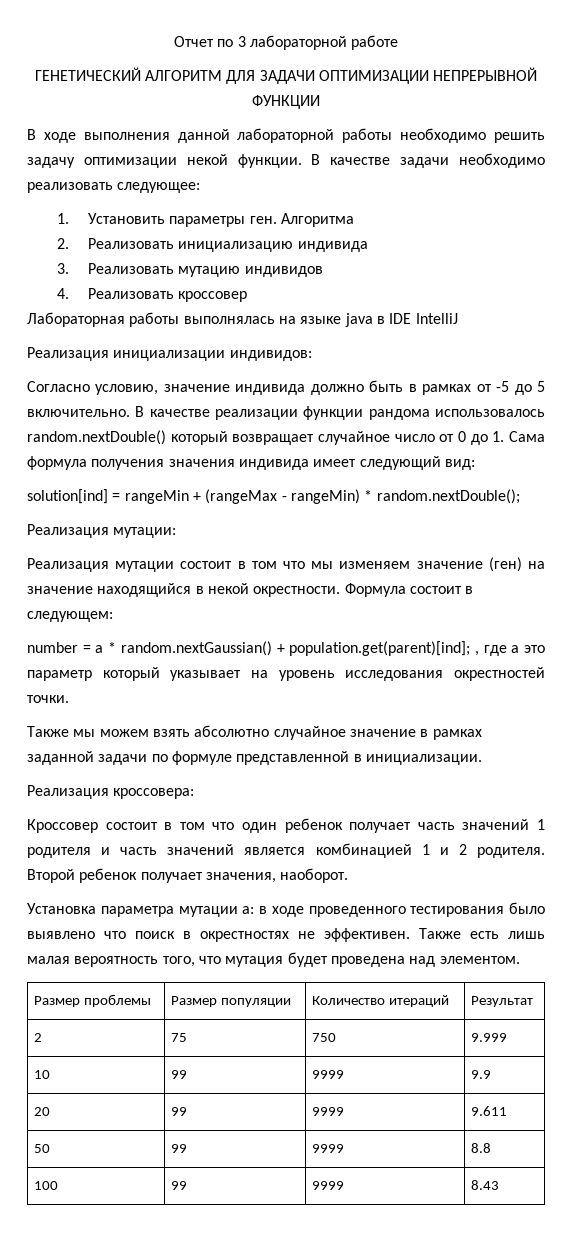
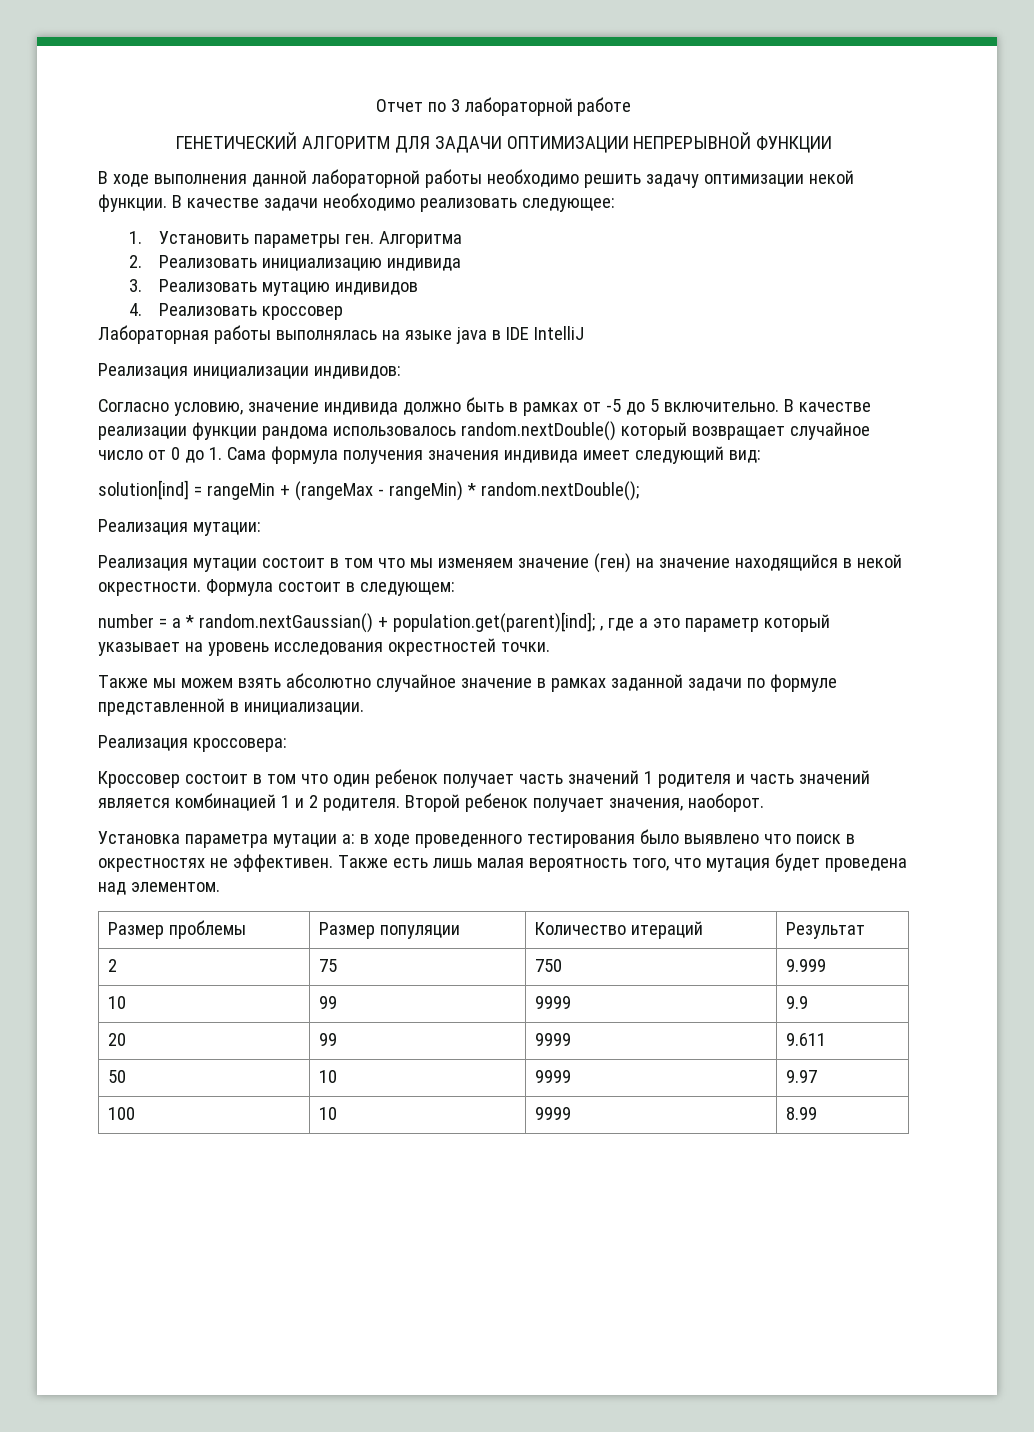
- 50 | 99 | 9999 | 8.8
+ 50 | 10 | 9999 | 9.97
- 100 | 99 | 9999 | 8.43
+ 100 | 10 | 9999 | 8.99

